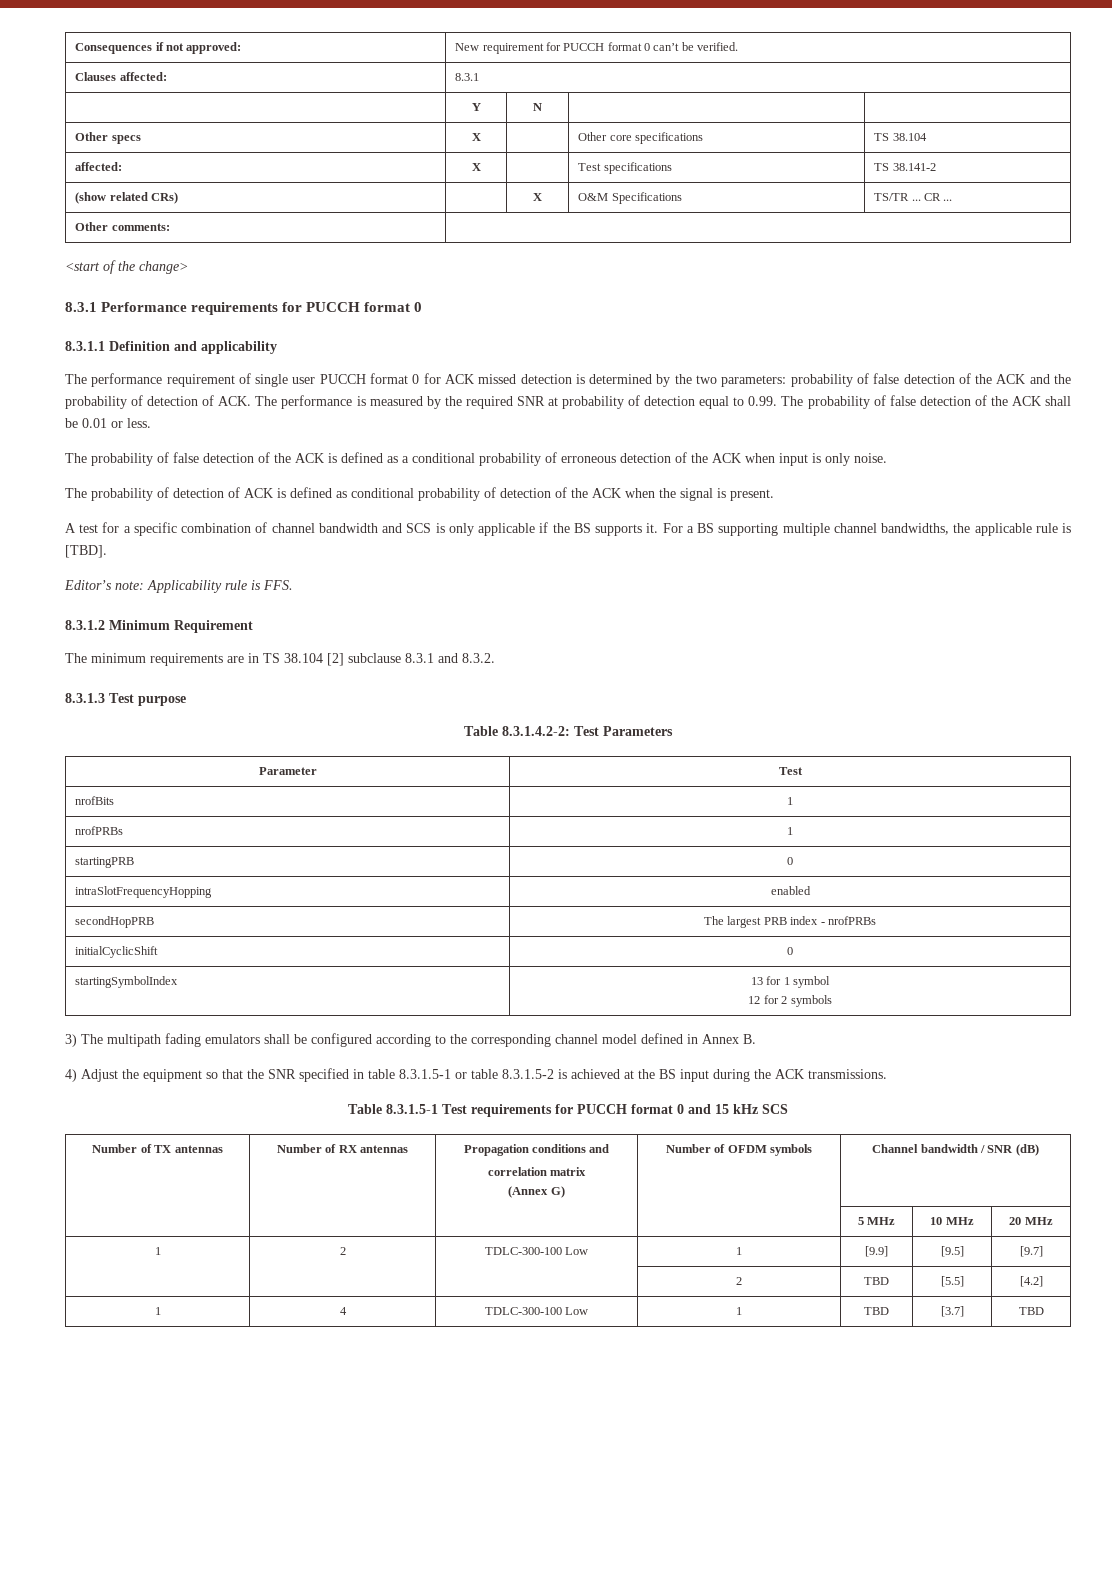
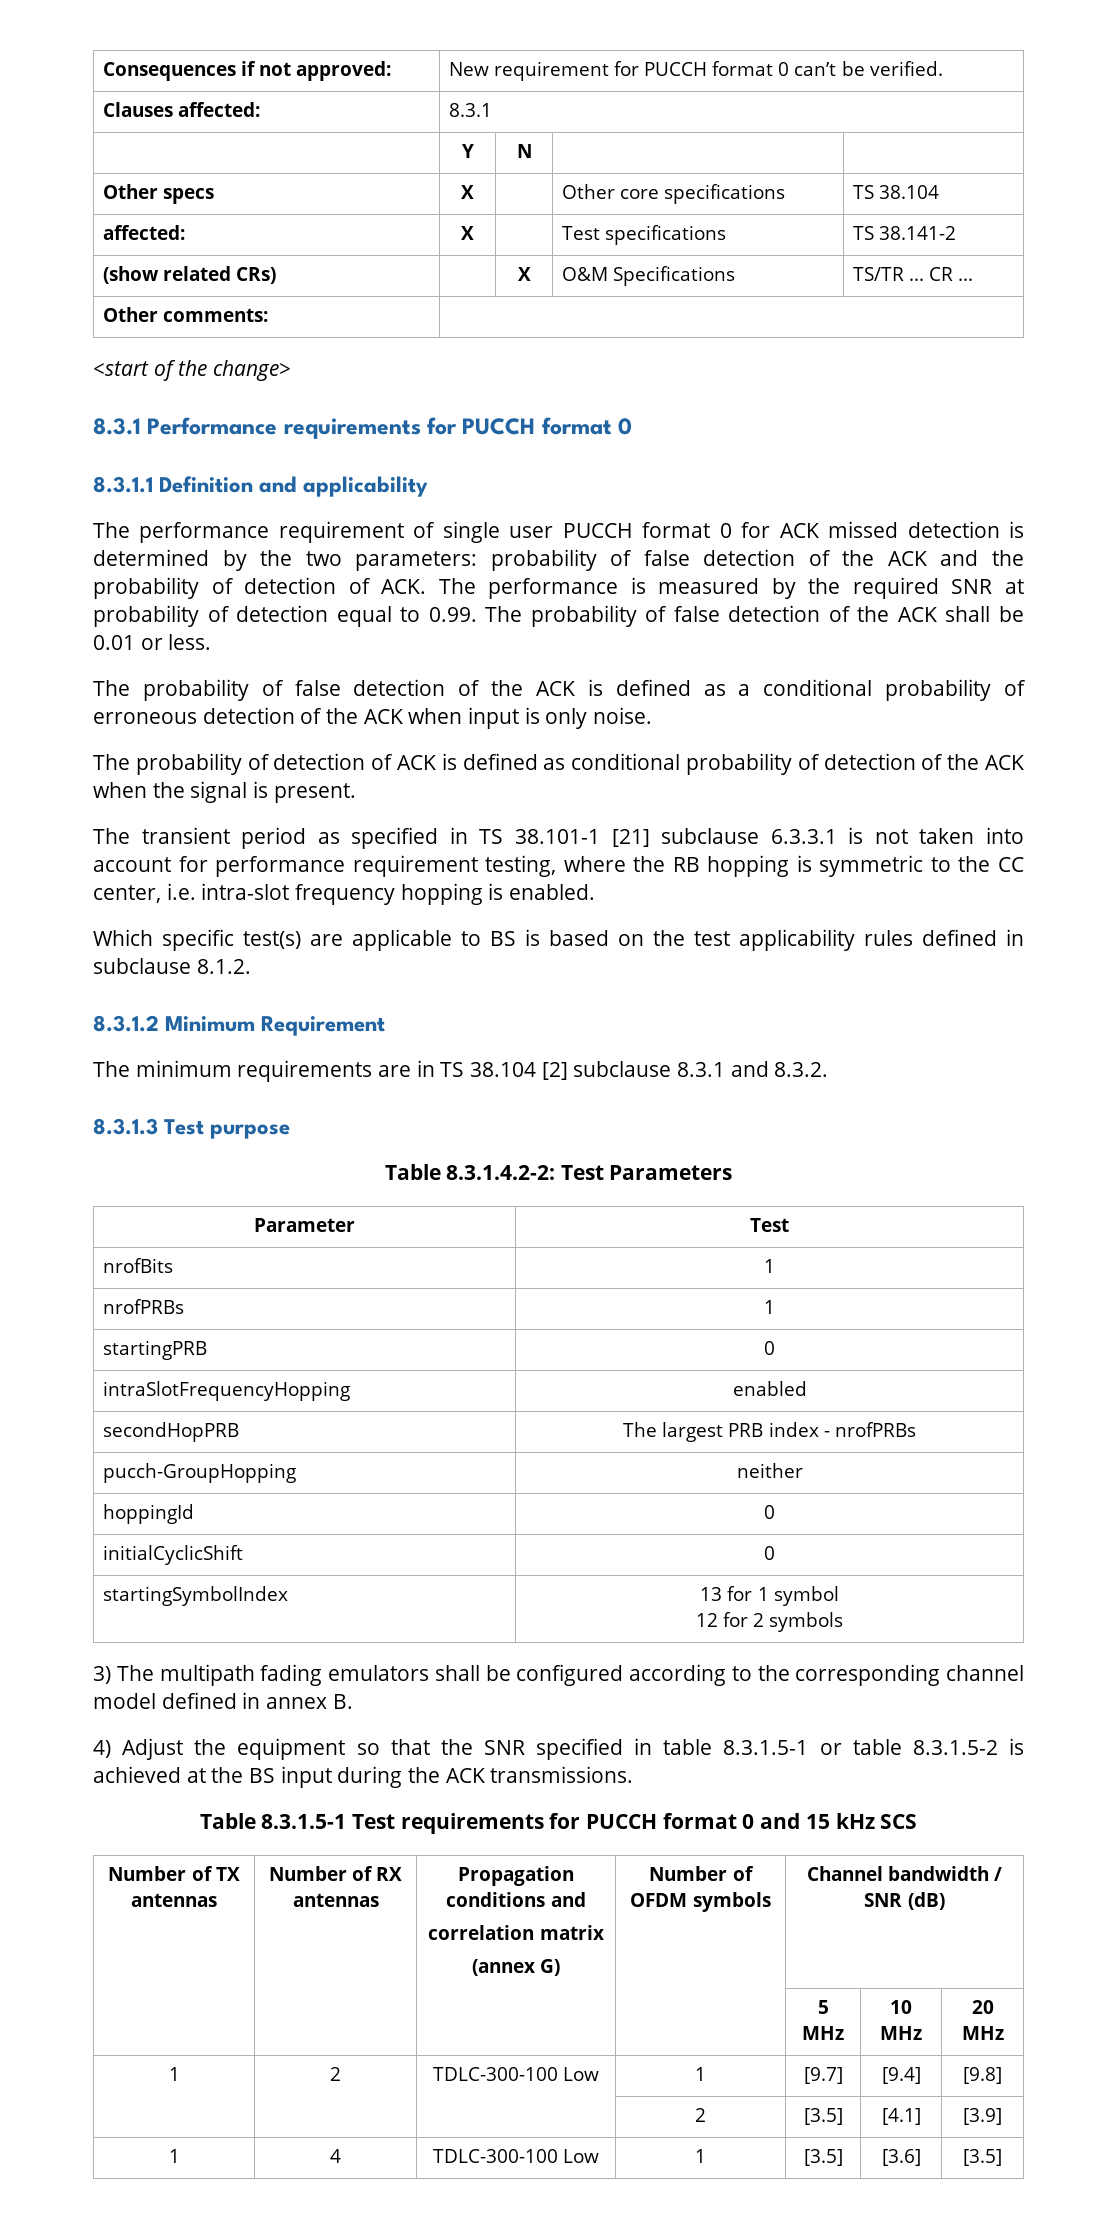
- A test for a specific combination of channel bandwidth and SCS is only applicable if the BS supports it. For a BS supporting multiple channel bandwidths, the applicable rule is [TBD].
- Editor’s note: Applicability rule is FFS.
+ The transient period as specified in TS 38.101-1 [21] subclause 6.3.3.1 is not taken into account for performance requirement testing, where the RB hopping is symmetric to the CC center, i.e. intra-slot frequency hopping is enabled.
+ Which specific test(s) are applicable to BS is based on the test applicability rules defined in subclause 8.1.2.
+ pucch-GroupHopping | neither
+ hoppingId | 0
- 3) The multipath fading emulators shall be configured according to the corresponding channel model defined in Annex B.
+ 3) The multipath fading emulators shall be configured according to the corresponding channel model defined in annex B.
  Number of TX antennas | Number of RX antennas | Propagation conditions and
  correlation matrix
- (Annex G) | Number of OFDM symbols | Channel bandwidth / SNR (dB)
+ (annex G) | Number of OFDM symbols | Channel bandwidth / SNR (dB)
- 1 | 2 | TDLC-300-100 Low | 1 | [9.9] | [9.5] | [9.7]
- | | | 2 | TBD | [5.5] | [4.2]
+ 1 | 2 | TDLC-300-100 Low | 1 | [9.7] | [9.4] | [9.8]
+ | | | 2 | [3.5] | [4.1] | [3.9]
- 1 | 4 | TDLC-300-100 Low | 1 | TBD | [3.7] | TBD
+ 1 | 4 | TDLC-300-100 Low | 1 | [3.5] | [3.6] | [3.5]

